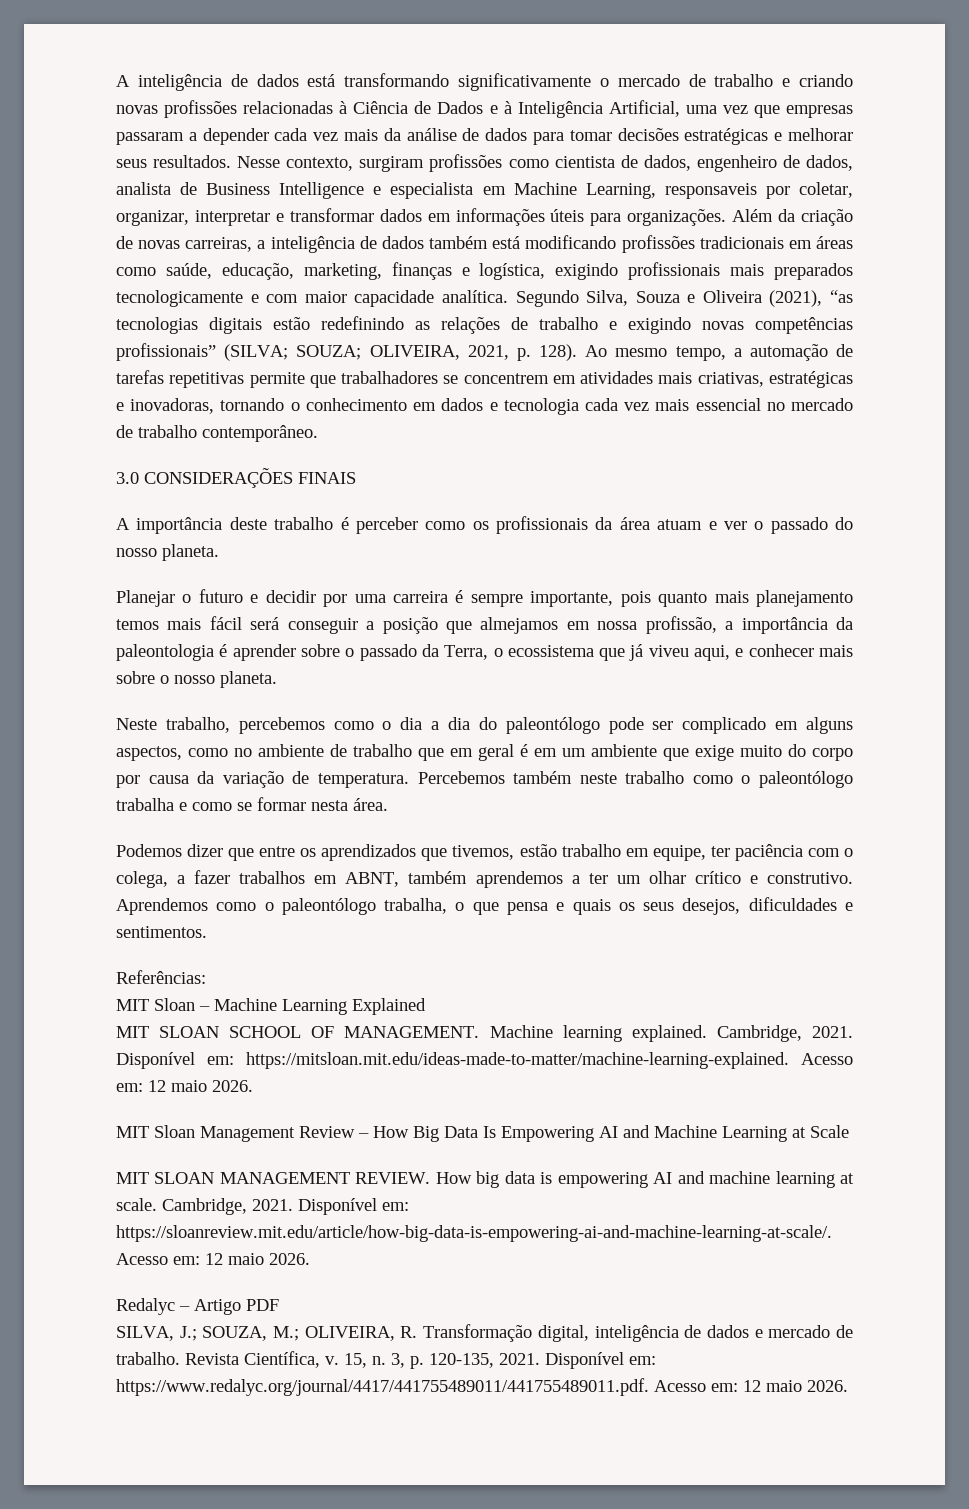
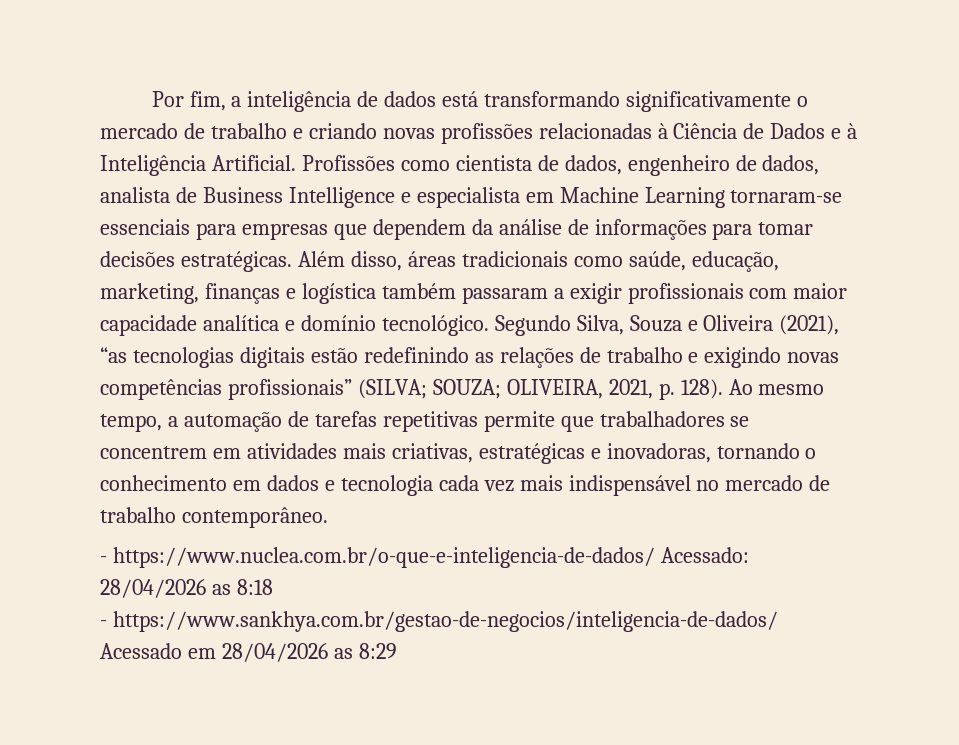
- A inteligência de dados está transformando significativamente o mercado de trabalho e criando novas profissões relacionadas à Ciência de Dados e à Inteligência Artificial, uma vez que empresas passaram a depender cada vez mais da análise de dados para tomar decisões estratégicas e melhorar seus resultados. Nesse contexto, surgiram profissões como cientista de dados, engenheiro de dados, analista de Business Intelligence e especialista em Machine Learning, responsaveis por coletar, organizar, interpretar e transformar dados em informações úteis para organizações. Além da criação de novas carreiras, a inteligência de dados também está modificando profissões tradicionais em áreas como saúde, educação, marketing, finanças e logística, exigindo profissionais mais preparados tecnologicamente e com maior capacidade analítica.
+ Por fim, a inteligência de dados está transformando significativamente o mercado de trabalho e criando novas profissões relacionadas à Ciência de Dados e à Inteligência Artificial. Profissões como cientista de dados, engenheiro de dados, analista de Business Intelligence e especialista em Machine Learning tornaram-se essenciais para empresas que dependem da análise de informações para tomar decisões estratégicas. Além disso, áreas tradicionais como saúde, educação, marketing, finanças e logística também passaram a exigir profissionais com maior capacidade analítica e domínio tecnológico.
- Ao mesmo tempo, a automação de tarefas repetitivas permite que trabalhadores se concentrem em atividades mais criativas, estratégicas e inovadoras, tornando o conhecimento em dados e tecnologia cada vez mais essencial no mercado de trabalho contemporâneo.
+ Ao mesmo tempo, a automação de tarefas repetitivas permite que trabalhadores se concentrem em atividades mais criativas, estratégicas e inovadoras, tornando o conhecimento em dados e tecnologia cada vez mais indispensável no mercado de trabalho contemporâneo.
- 3.0 CONSIDERAÇÕES FINAIS
- A importância deste trabalho é perceber como os profissionais da área atuam e ver o passado do nosso planeta.
- Planejar o futuro e decidir por uma carreira é sempre importante, pois quanto mais planejamento temos mais fácil será conseguir a posição que almejamos em nossa profissão, a importância da paleontologia é aprender sobre o passado da Terra, o ecossistema que já viveu aqui, e conhecer mais sobre o nosso planeta.
- Neste trabalho, percebemos como o dia a dia do paleontólogo pode ser complicado em alguns aspectos, como no ambiente de trabalho que em geral é em um ambiente que exige muito do corpo por causa da variação de temperatura. Percebemos também neste trabalho como o paleontólogo trabalha e como se formar nesta área.
- Podemos dizer que entre os aprendizados que tivemos, estão trabalho em equipe, ter paciência com o colega, a fazer trabalhos em ABNT, também aprendemos a ter um olhar crítico e construtivo. Aprendemos como o paleontólogo trabalha, o que pensa e quais os seus desejos, dificuldades e sentimentos.
- Referências:
- MIT Sloan – Machine Learning Explained
- MIT SLOAN SCHOOL OF MANAGEMENT. Machine learning explained. Cambridge, 2021. Disponível em: https://mitsloan.mit.edu/ideas-made-to-matter/machine-learning-explained. Acesso em: 12 maio 2026.
- MIT Sloan Management Review – How Big Data Is Empowering AI and Machine Learning at Scale
- MIT SLOAN MANAGEMENT REVIEW. How big data is empowering AI and machine learning at scale. Cambridge, 2021. Disponível em: https://sloanreview.mit.edu/article/how-big-data-is-empowering-ai-and-machine-learning-at-scale/. Acesso em: 12 maio 2026.
- Redalyc – Artigo PDF
- SILVA, J.; SOUZA, M.; OLIVEIRA, R. Transformação digital, inteligência de dados e mercado de trabalho. Revista Científica, v. 15, n. 3, p. 120-135, 2021. Disponível em: https://www.redalyc.org/journal/4417/441755489011/441755489011.pdf. Acesso em: 12 maio 2026.
+ - https://www.nuclea.com.br/o-que-e-inteligencia-de-dados/ Acessado: 28/04/2026 as 8:18
+ - https://www.sankhya.com.br/gestao-de-negocios/inteligencia-de-dados/ Acessado em 28/04/2026 as 8:29

